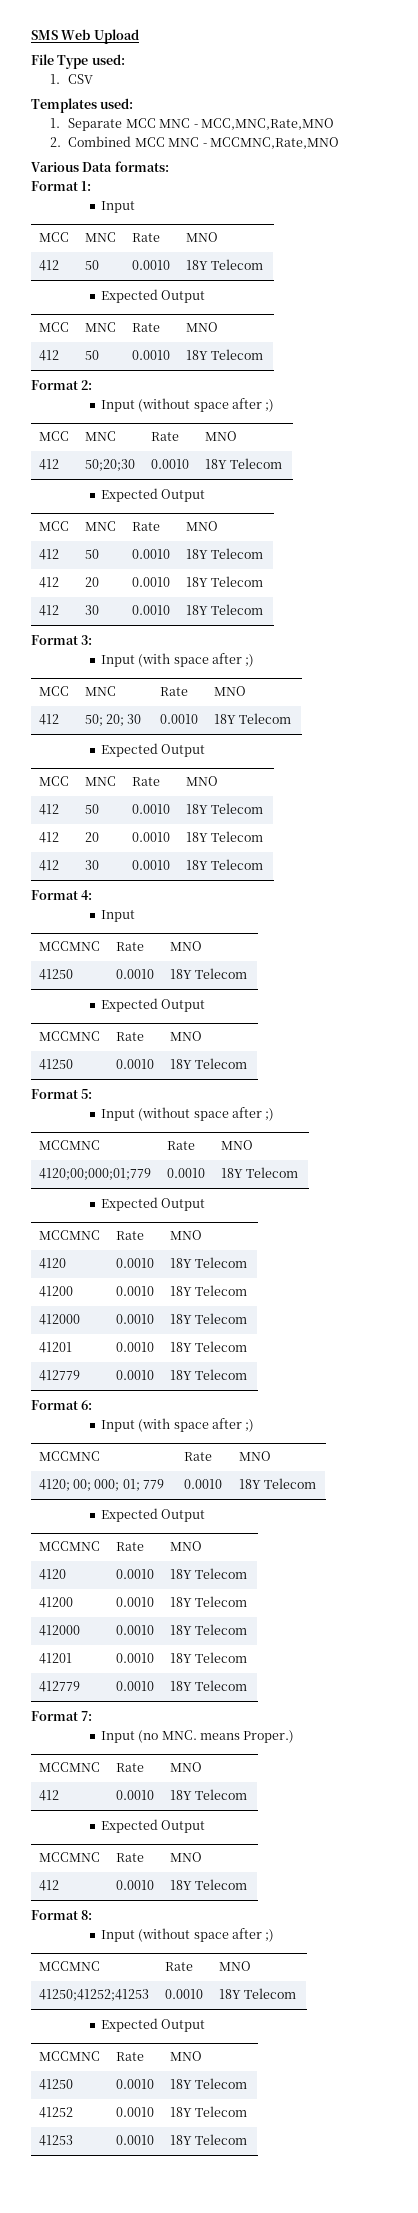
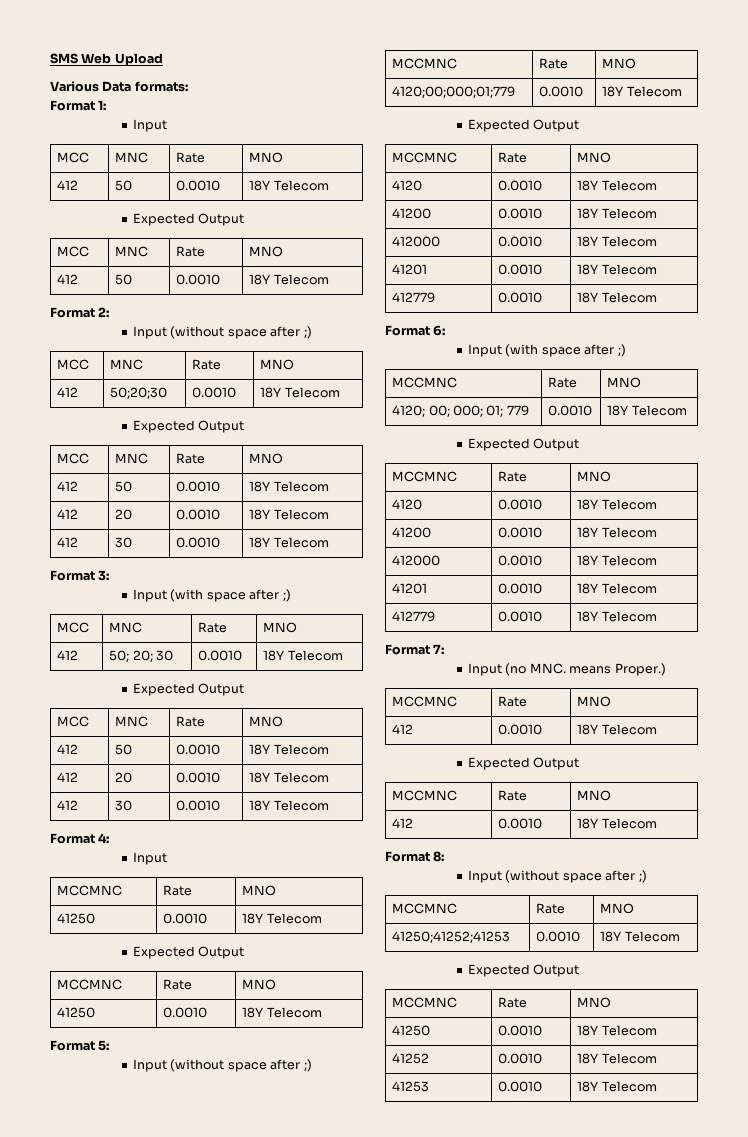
- File Type used:
- 1. CSV
- Templates used:
- 1. Separate MCC MNC - MCC,MNC,Rate,MNO
- 2. Combined MCC MNC - MCCMNC,Rate,MNO

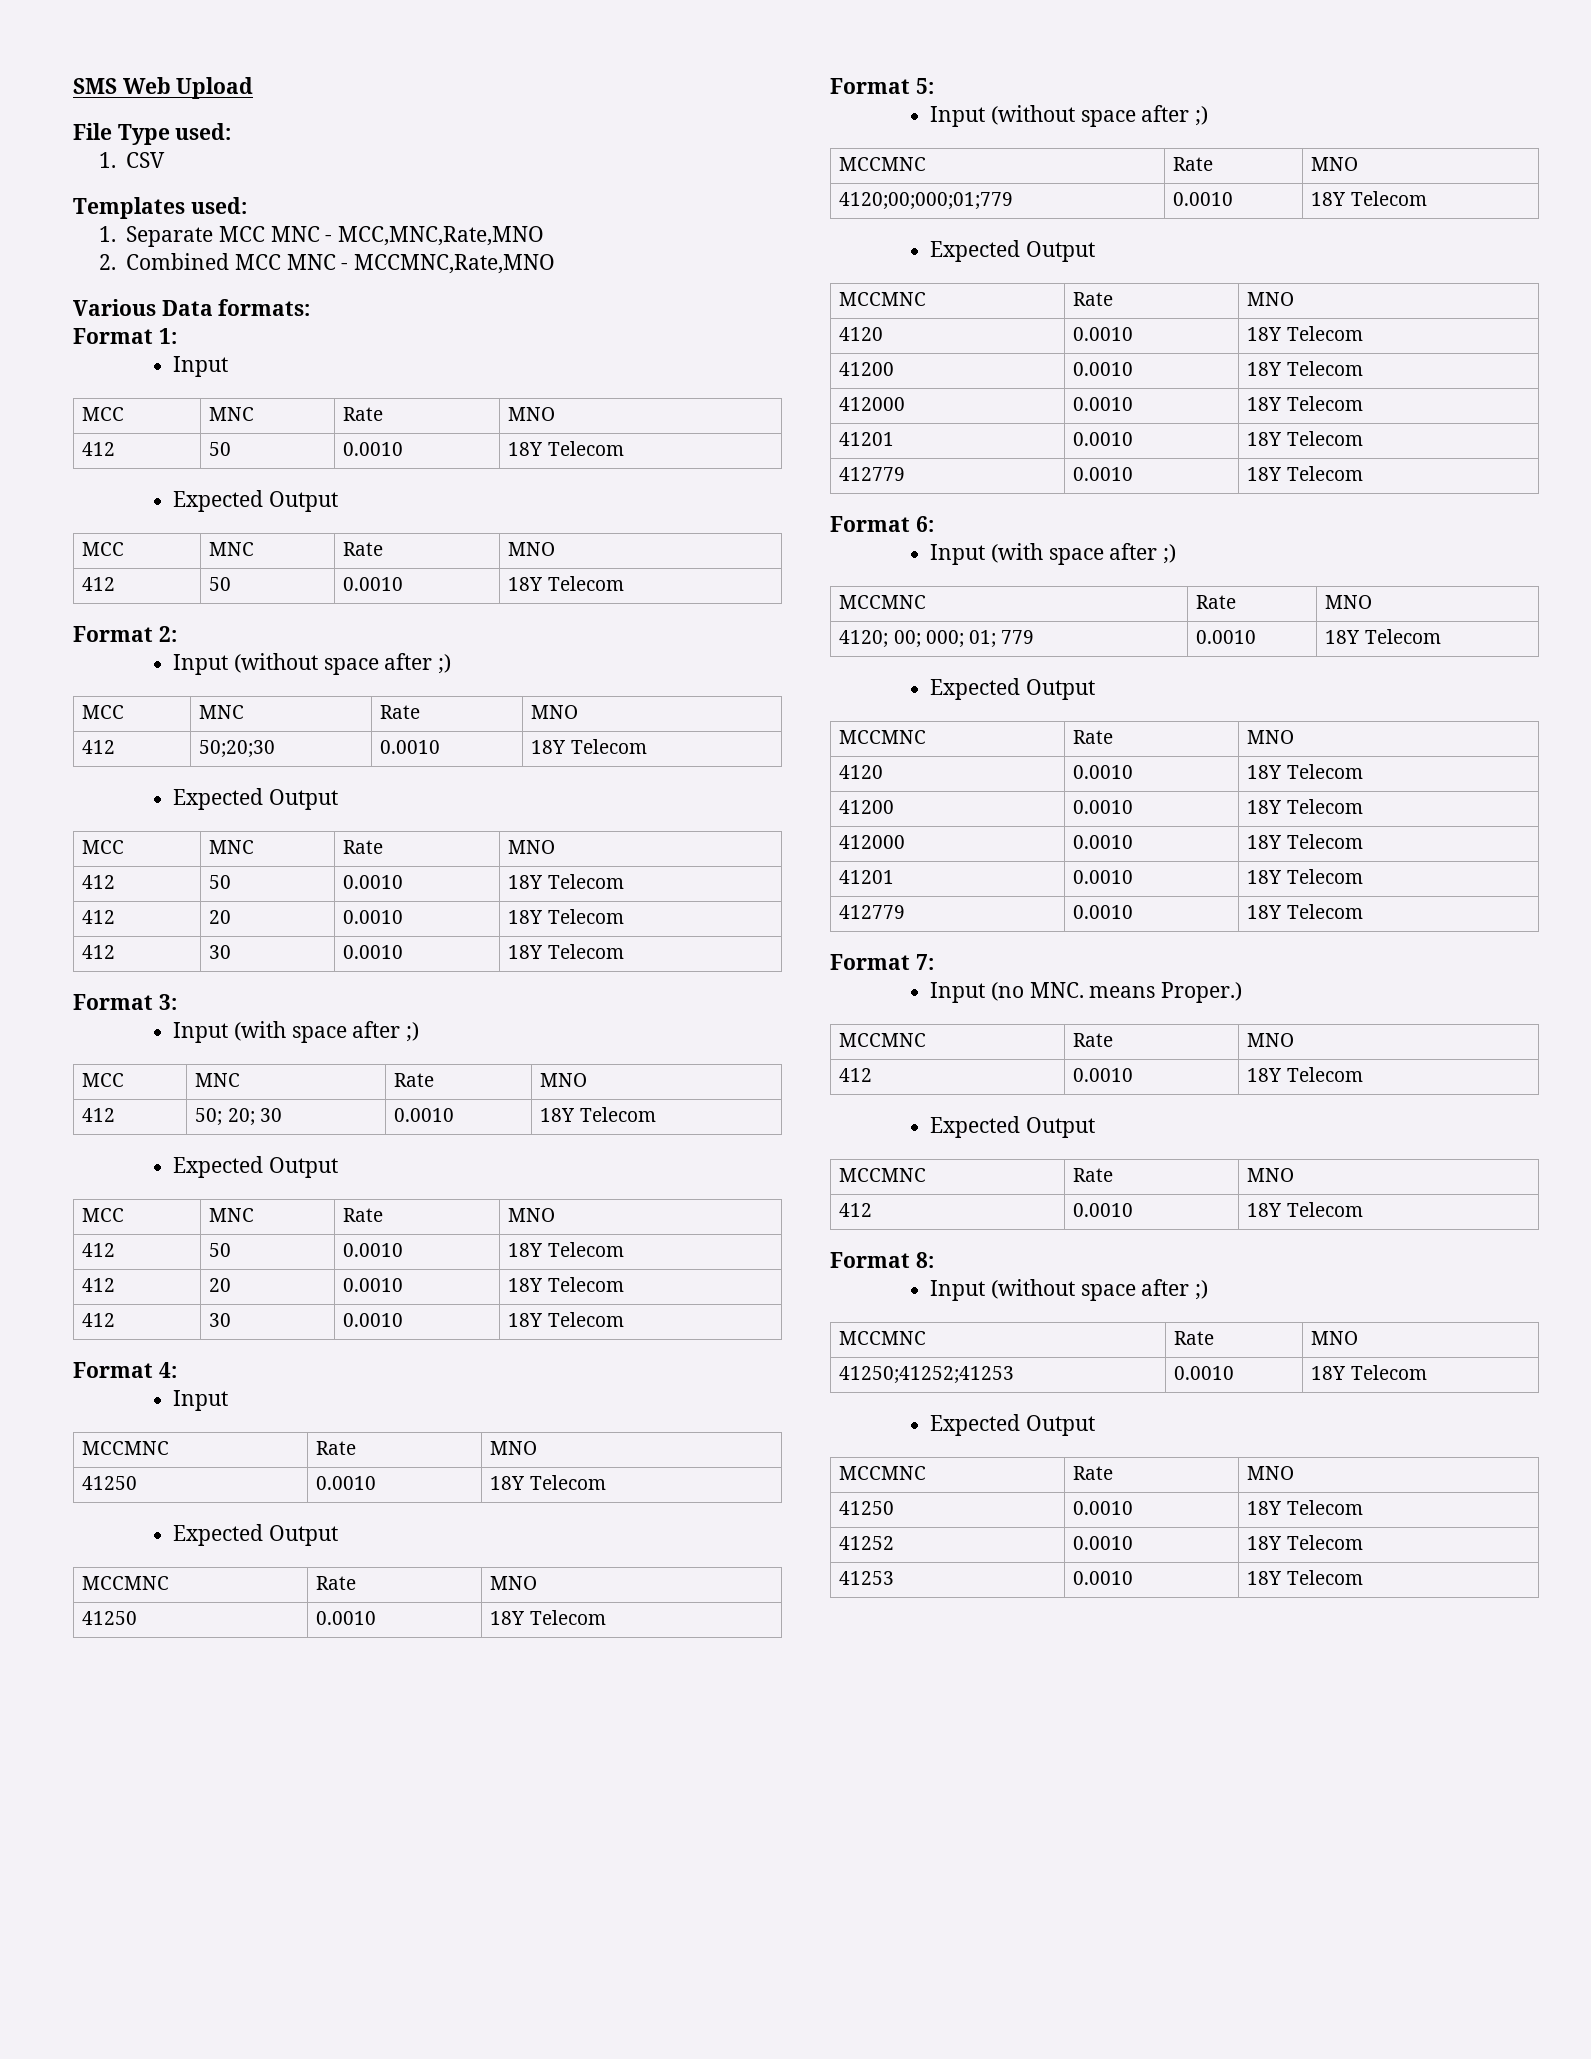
+ File Type used:
+ 1. CSV
+ Templates used:
+ 1. Separate MCC MNC - MCC,MNC,Rate,MNO
+ 2. Combined MCC MNC - MCCMNC,Rate,MNO

